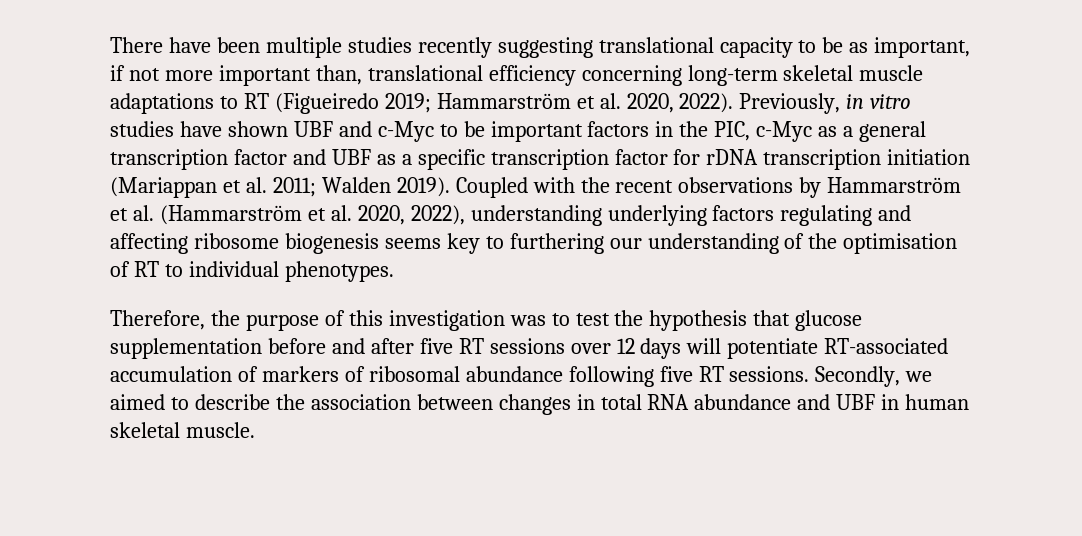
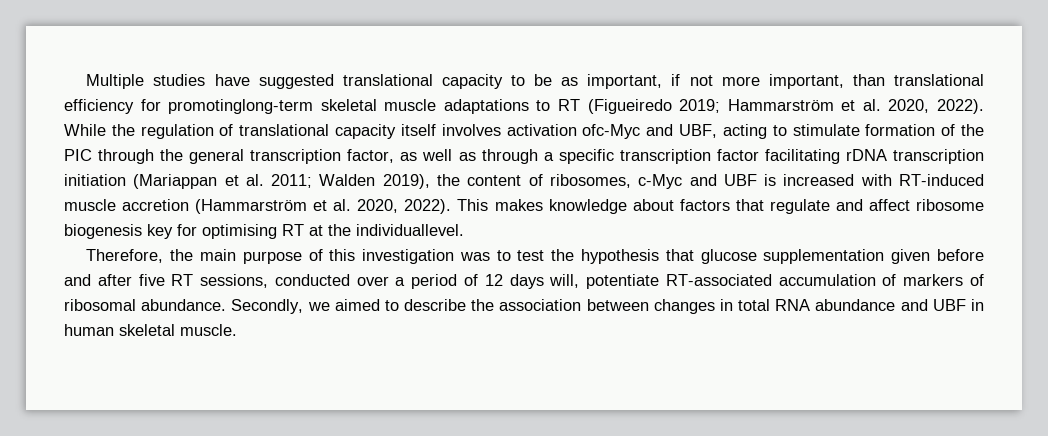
- There have been multiple studies recently suggesting translational capacity to be as important, if not more important than, translational efficiency concerning long-term skeletal muscle adaptations to RT (Figueiredo 2019; Hammarström et al. 2020, 2022).
+ Multiple studies have suggested translational capacity to be as important, if not more important, than translational efficiency for promotinglong-term skeletal muscle adaptations to RT (Figueiredo 2019; Hammarström et al. 2020, 2022).
- Previously, in vitro studies have shown UBF and c-Myc to be important factors in the PIC, c-Myc as a general transcription factor and UBF as a specific transcription factor for rDNA transcription initiation (Mariappan et al. 2011; Walden 2019). Coupled with the recent observations by Hammarström et al. (Hammarström et al. 2020, 2022), understanding underlying factors regulating and affecting ribosome biogenesis seems key to furthering our understanding of the optimisation of RT to individual phenotypes.
+ While the regulation of translational capacity itself involves activation ofc-Myc and UBF, acting to stimulate formation of the PIC through the general transcription factor, as well as through a specific transcription factor facilitating rDNA transcription initiation (Mariappan et al. 2011; Walden 2019), the content of ribosomes, c-Myc and UBF is increased with RT-induced muscle accretion (Hammarström et al. 2020, 2022). This makes knowledge about factors that regulate and affect ribosome biogenesis key for optimising RT at the individuallevel.
- Therefore, the purpose of this investigation was to test the hypothesis that glucose supplementation before and after five RT sessions over 12 days will potentiate RT-associated accumulation of markers of ribosomal abundance following five RT sessions.
+ Therefore, the main purpose of this investigation was to test the hypothesis that glucose supplementation given before and after five RT sessions, conducted over a period of 12 days will, potentiate RT-associated accumulation of markers of ribosomal abundance.

